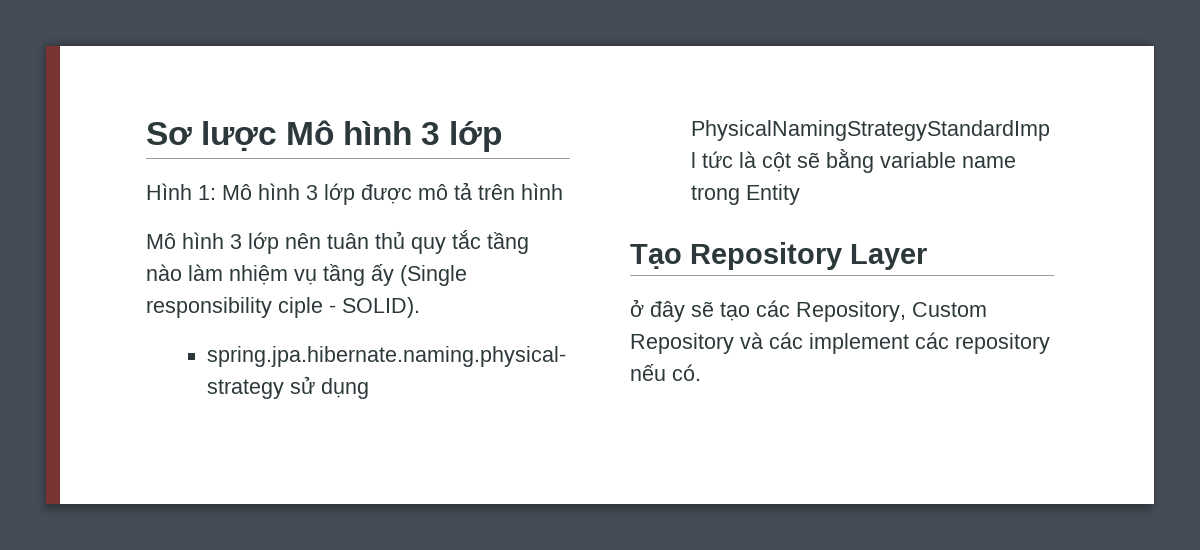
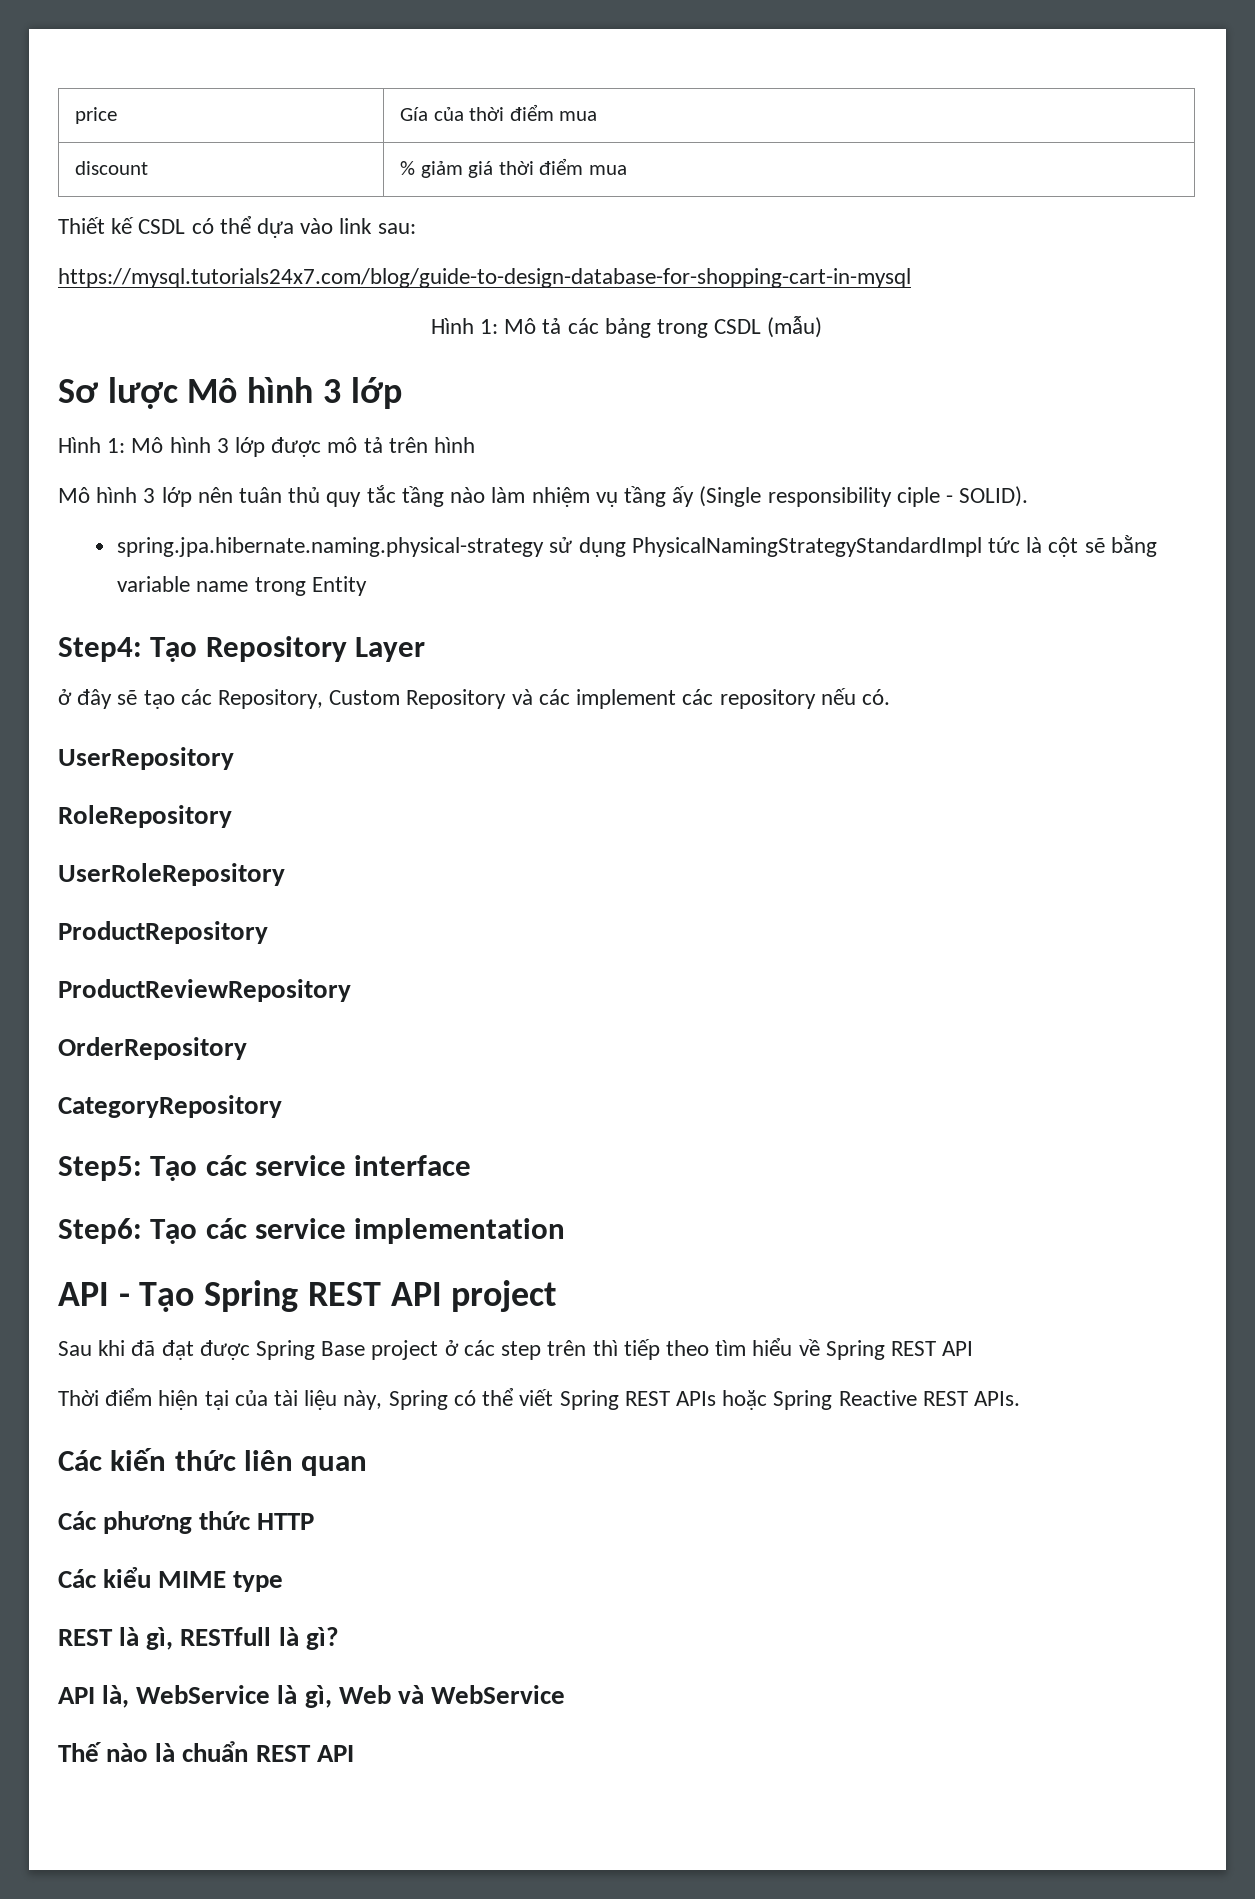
+ price | Gía của thời điểm mua
+ discount | % giảm giá thời điểm mua
+ Thiết kế CSDL có thể dựa vào link sau:
+ https://mysql.tutorials24x7.com/blog/guide-to-design-database-for-shopping-cart-in-mysql
+ Hình 1: Mô tả các bảng trong CSDL (mẫu)
- Tạo Repository Layer
+ Step4: Tạo Repository Layer
+ UserRepository
+ RoleRepository
+ UserRoleRepository
+ ProductRepository
+ ProductReviewRepository
+ OrderRepository
+ CategoryRepository
+ Step5: Tạo các service interface
+ Step6: Tạo các service implementation
+ API - Tạo Spring REST API project
+ Sau khi đã đạt được Spring Base project ở các step trên thì tiếp theo tìm hiểu về Spring REST API
+ Thời điểm hiện tại của tài liệu này, Spring có thể viết Spring REST APIs hoặc Spring Reactive REST APIs.
+ Các kiến thức liên quan
+ Các phương thức HTTP
+ Các kiểu MIME type
+ REST là gì, RESTfull là gì?
+ API là, WebService là gì, Web và WebService
+ Thế nào là chuẩn REST API

